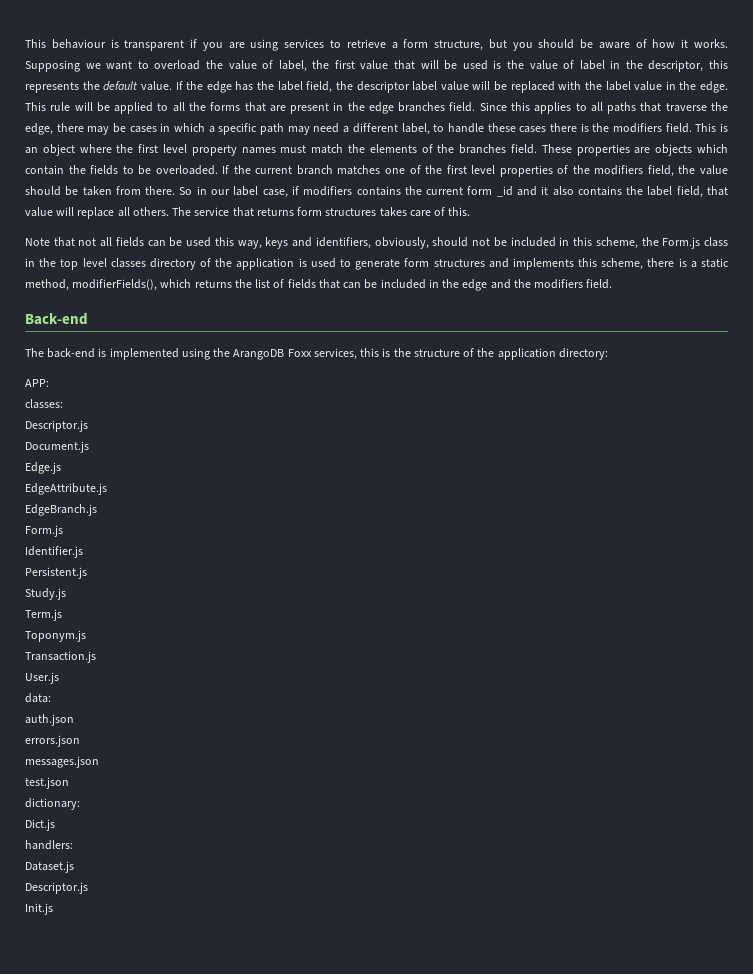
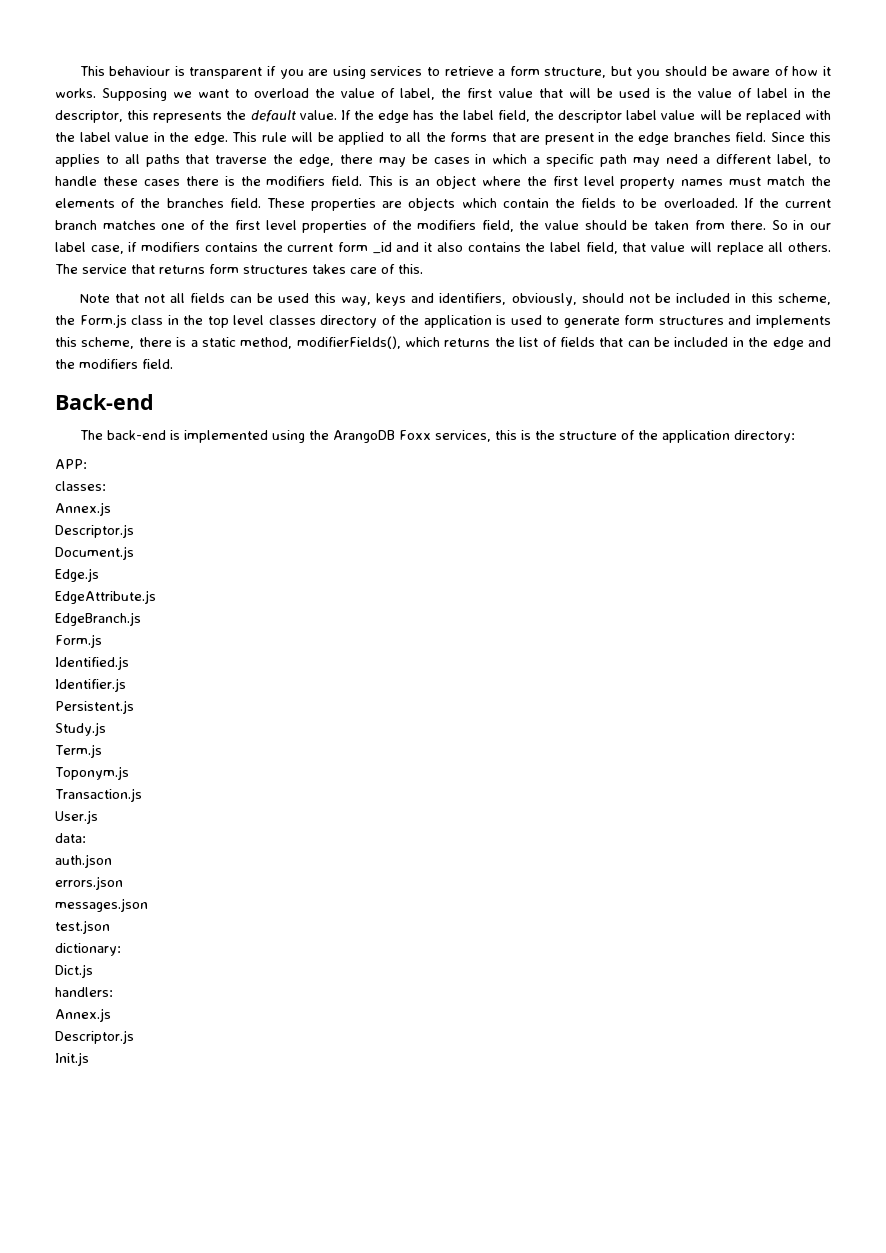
  classes:
+ Annex.js
+ Identified.js
  handlers:
- Dataset.js
+ Annex.js

